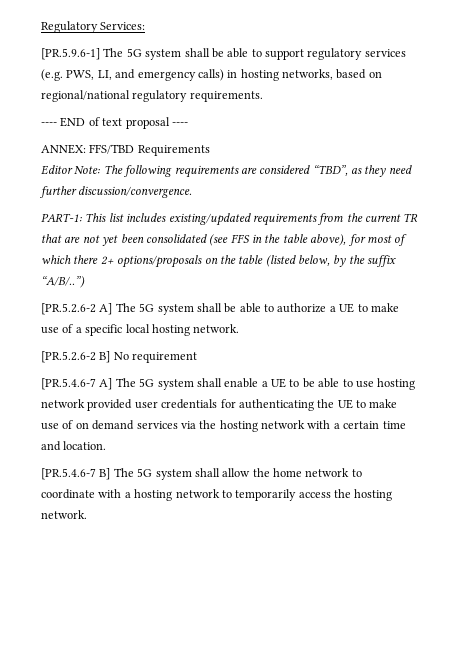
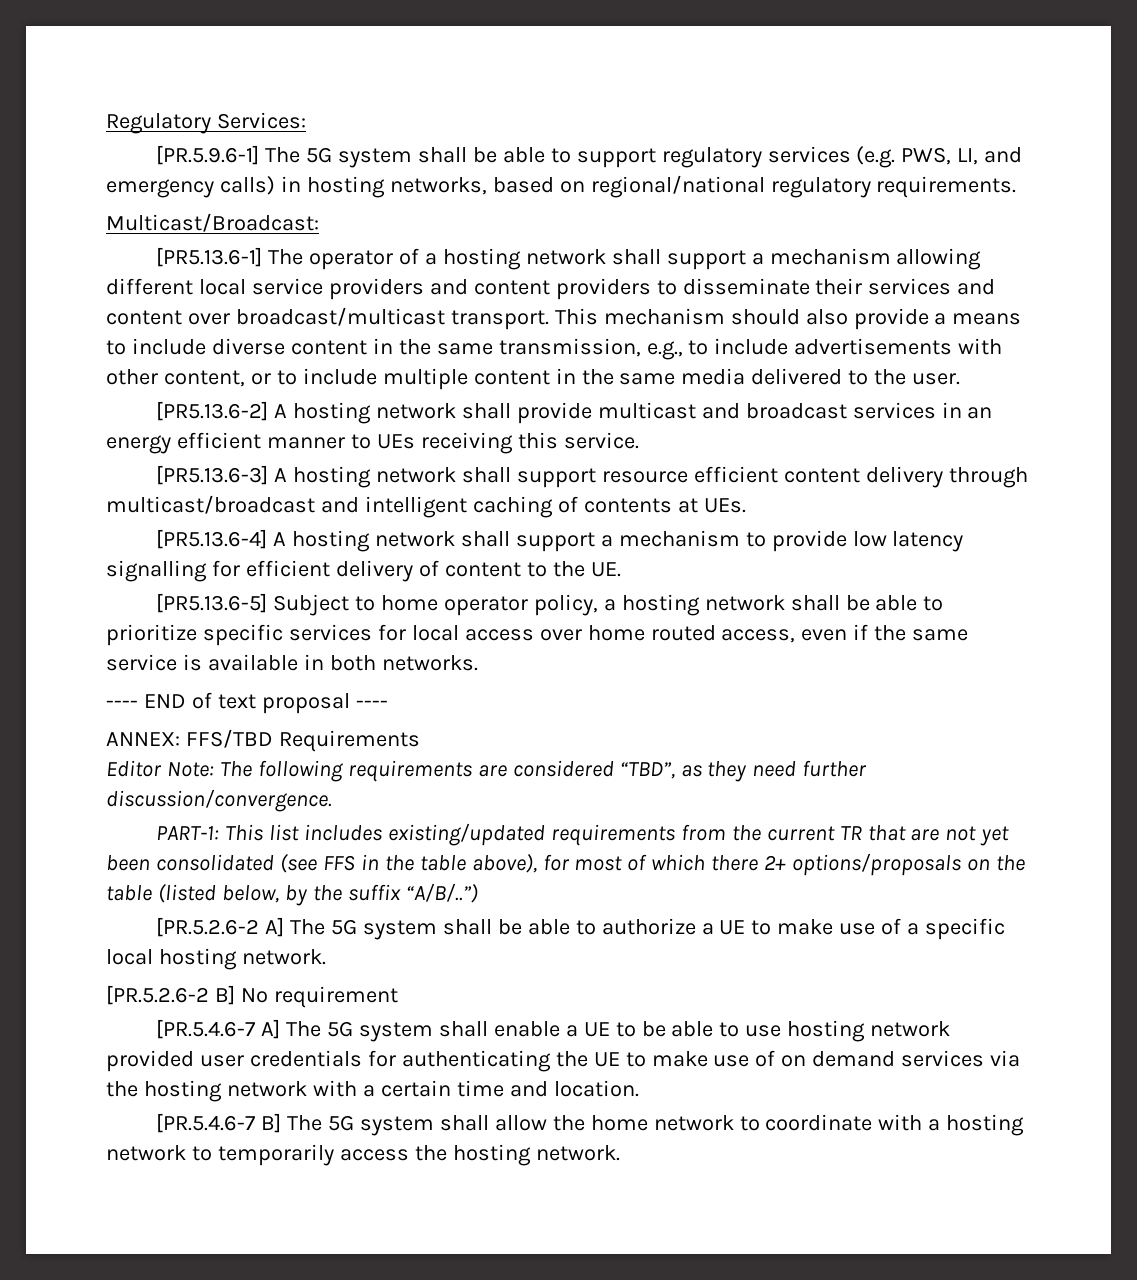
+ Multicast/Broadcast:
+ [PR5.13.6-1] The operator of a hosting network shall support a mechanism allowing different local service providers and content providers to disseminate their services and content over broadcast/multicast transport. This mechanism should also provide a means to include diverse content in the same transmission, e.g., to include advertisements with other content, or to include multiple content in the same media delivered to the user.
+ [PR5.13.6-2] A hosting network shall provide multicast and broadcast services in an energy efficient manner to UEs receiving this service.
+ [PR5.13.6-3] A hosting network shall support resource efficient content delivery through multicast/broadcast and intelligent caching of contents at UEs.
+ [PR5.13.6-4] A hosting network shall support a mechanism to provide low latency signalling for efficient delivery of content to the UE.
+ [PR5.13.6-5] Subject to home operator policy, a hosting network shall be able to prioritize specific services for local access over home routed access, even if the same service is available in both networks.

